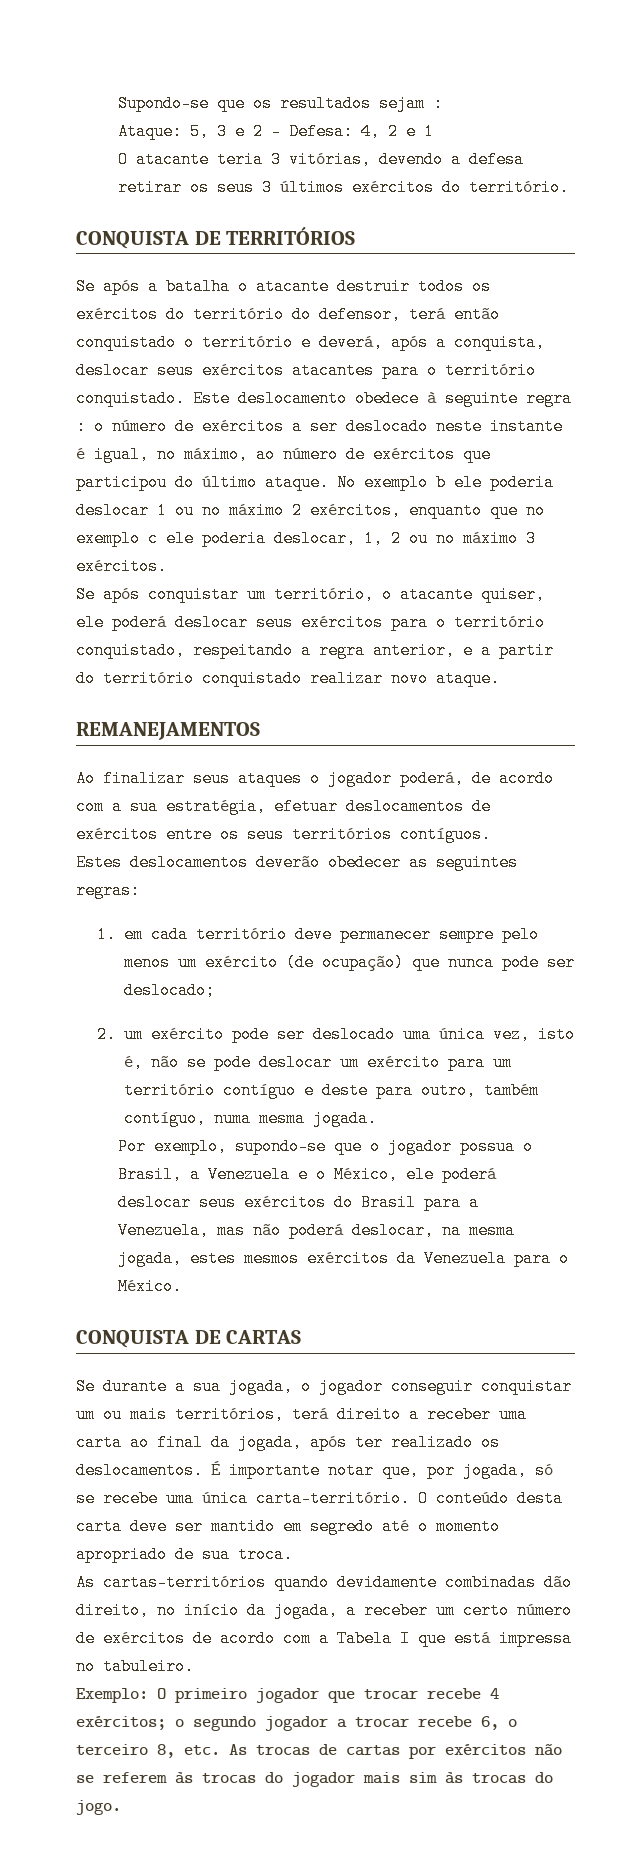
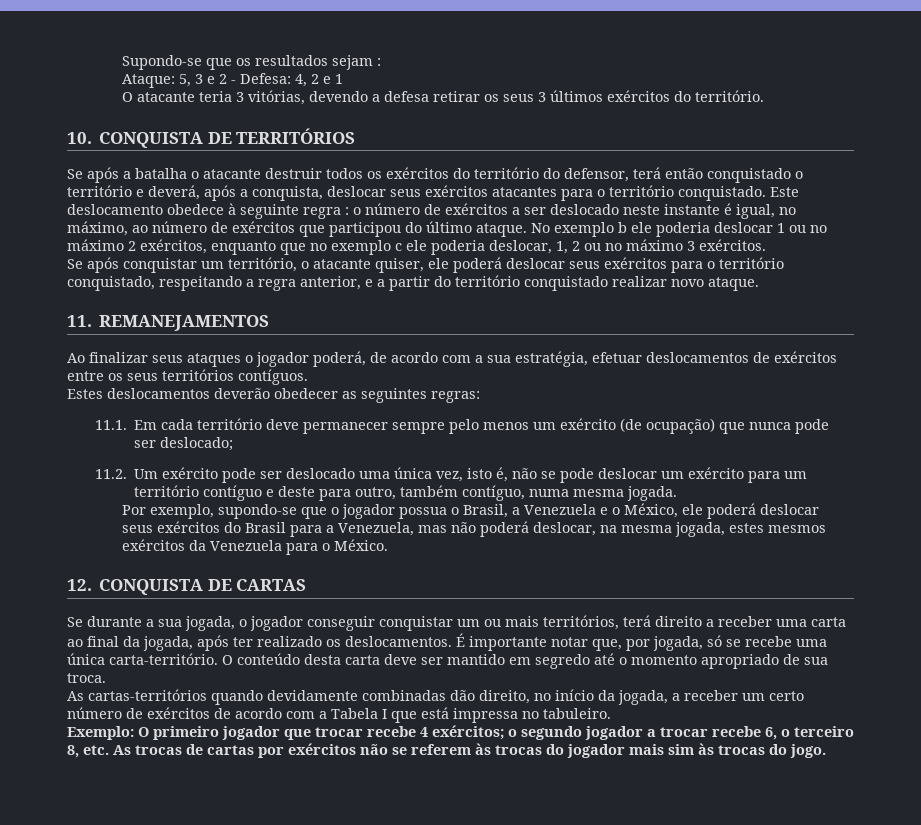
- CONQUISTA DE TERRITÓRIOS
+ 10. CONQUISTA DE TERRITÓRIOS
- REMANEJAMENTOS
+ 11. REMANEJAMENTOS
- 1. em cada território deve permanecer sempre pelo menos um exército (de ocupação) que nunca pode ser deslocado;
+ 11.1. Em cada território deve permanecer sempre pelo menos um exército (de ocupação) que nunca pode ser deslocado;
- 2. um exército pode ser deslocado uma única vez, isto é, não se pode deslocar um exército para um território contíguo e deste para outro, também contíguo, numa mesma jogada.
+ 11.2. Um exército pode ser deslocado uma única vez, isto é, não se pode deslocar um exército para um território contíguo e deste para outro, também contíguo, numa mesma jogada.
- CONQUISTA DE CARTAS
+ 12. CONQUISTA DE CARTAS

